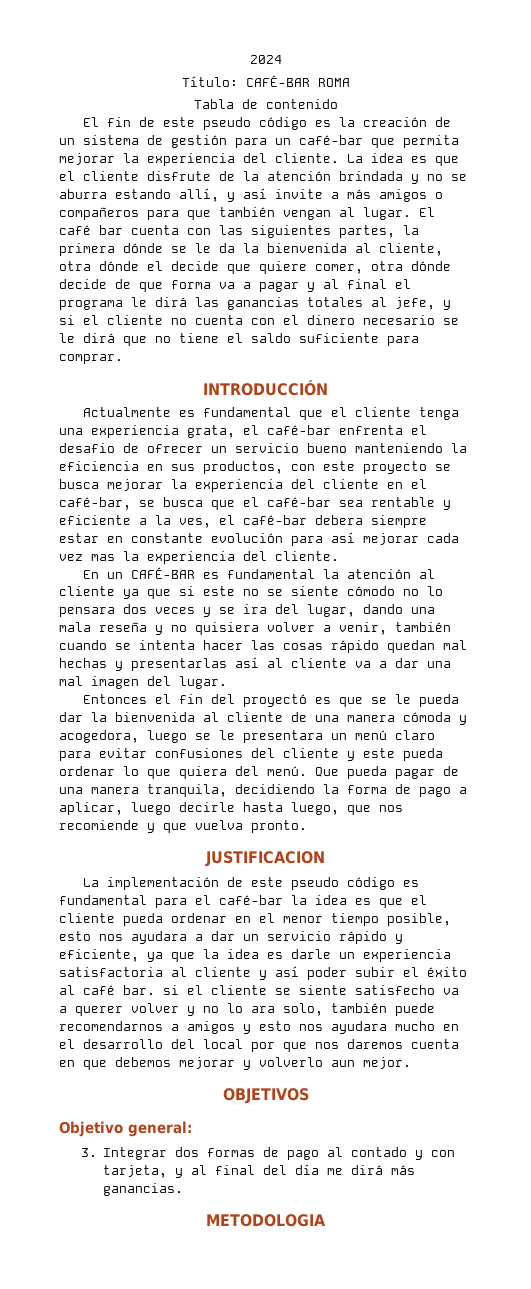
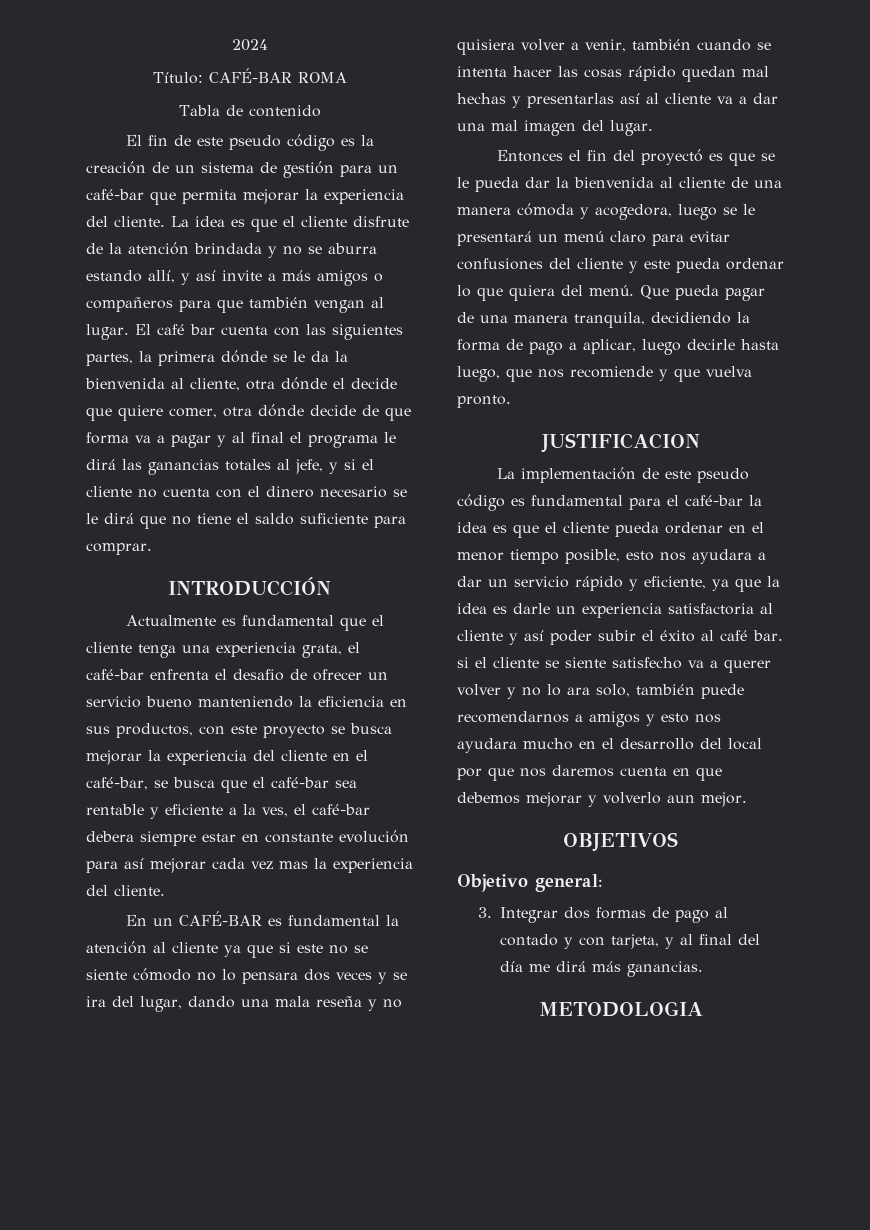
- Entonces el fin del proyectó es que se le pueda dar la bienvenida al cliente de una manera cómoda y acogedora, luego se le presentara un menú claro para evitar confusiones del cliente y este pueda ordenar lo que quiera del menú.
+ Entonces el fin del proyectó es que se le pueda dar la bienvenida al cliente de una manera cómoda y acogedora, luego se le presentará un menú claro para evitar confusiones del cliente y este pueda ordenar lo que quiera del menú.

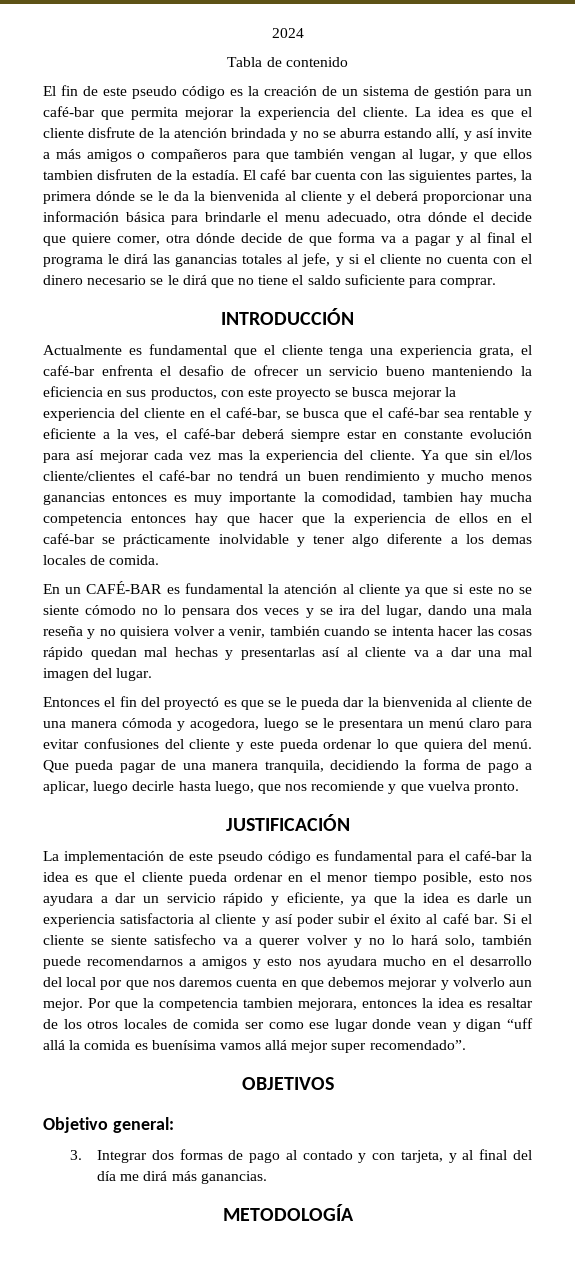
- Título: CAFÉ-BAR ROMA
- La idea es que el cliente disfrute de la atención brindada y no se aburra estando allí, y así invite a más amigos o compañeros para que también vengan al lugar.
+ La idea es que el cliente disfrute de la atención brindada y no se aburra estando allí, y así invite a más amigos o compañeros para que también vengan al lugar, y que ellos tambien disfruten de la estadía.
- El café bar cuenta con las siguientes partes, la primera dónde se le da la bienvenida al cliente, otra dónde el decide que quiere comer, otra dónde decide de que forma va a pagar y al final el programa le dirá las ganancias totales al jefe, y si el cliente no cuenta con el dinero necesario se le dirá que no tiene el saldo suficiente para comprar.
+ El café bar cuenta con las siguientes partes, la primera dónde se le da la bienvenida al cliente y el deberá proporcionar una información básica para brindarle el menu adecuado, otra dónde el decide que quiere comer, otra dónde decide de que forma va a pagar y al final el programa le dirá las ganancias totales al jefe, y si el cliente no cuenta con el dinero necesario se le dirá que no tiene el saldo suficiente para comprar.
- Actualmente es fundamental que el cliente tenga una experiencia grata, el café-bar enfrenta el desafio de ofrecer un servicio bueno manteniendo la eficiencia en sus productos, con este proyecto se busca mejorar la experiencia del cliente en el café-bar, se busca que el café-bar sea rentable y eficiente a la ves, el café-bar debera siempre estar en constante evolución para así mejorar cada vez mas la experiencia del cliente.
+ Actualmente es fundamental que el cliente tenga una experiencia grata, el café-bar enfrenta el desafio de ofrecer un servicio bueno manteniendo la eficiencia en sus productos, con este proyecto se busca mejorar la experiencia del cliente en el café-bar, se busca que el café-bar sea rentable y eficiente a la ves, el café-bar deberá siempre estar en constante evolución para así mejorar cada vez mas la experiencia del cliente. Ya que sin el/los cliente/clientes el café-bar no tendrá un buen rendimiento y mucho menos ganancias entonces es muy importante la comodidad, tambien hay mucha competencia entonces hay que hacer que la experiencia de ellos en el café-bar se prácticamente inolvidable y tener algo diferente a los demas locales de comida.
- Entonces el fin del proyectó es que se le pueda dar la bienvenida al cliente de una manera cómoda y acogedora, luego se le presentará un menú claro para evitar confusiones del cliente y este pueda ordenar lo que quiera del menú.
+ Entonces el fin del proyectó es que se le pueda dar la bienvenida al cliente de una manera cómoda y acogedora, luego se le presentara un menú claro para evitar confusiones del cliente y este pueda ordenar lo que quiera del menú.
- JUSTIFICACION
+ JUSTIFICACIÓN
- La implementación de este pseudo código es fundamental para el café-bar la idea es que el cliente pueda ordenar en el menor tiempo posible, esto nos ayudara a dar un servicio rápido y eficiente, ya que la idea es darle un experiencia satisfactoria al cliente y así poder subir el éxito al café bar. si el cliente se siente satisfecho va a querer volver y no lo ara solo, también puede recomendarnos a amigos y esto nos ayudara mucho en el desarrollo del local por que nos daremos cuenta en que debemos mejorar y volverlo aun mejor.
+ La implementación de este pseudo código es fundamental para el café-bar la idea es que el cliente pueda ordenar en el menor tiempo posible, esto nos ayudara a dar un servicio rápido y eficiente, ya que la idea es darle un experiencia satisfactoria al cliente y así poder subir el éxito al café bar. Si el cliente se siente satisfecho va a querer volver y no lo hará solo, también puede recomendarnos a amigos y esto nos ayudara mucho en el desarrollo del local por que nos daremos cuenta en que debemos mejorar y volverlo aun mejor. Por que la competencia tambien mejorara, entonces la idea es resaltar de los otros locales de comida ser como ese lugar donde vean y digan “uff allá la comida es buenísima vamos allá mejor super recomendado”.
- METODOLOGIA
+ METODOLOGÍA

